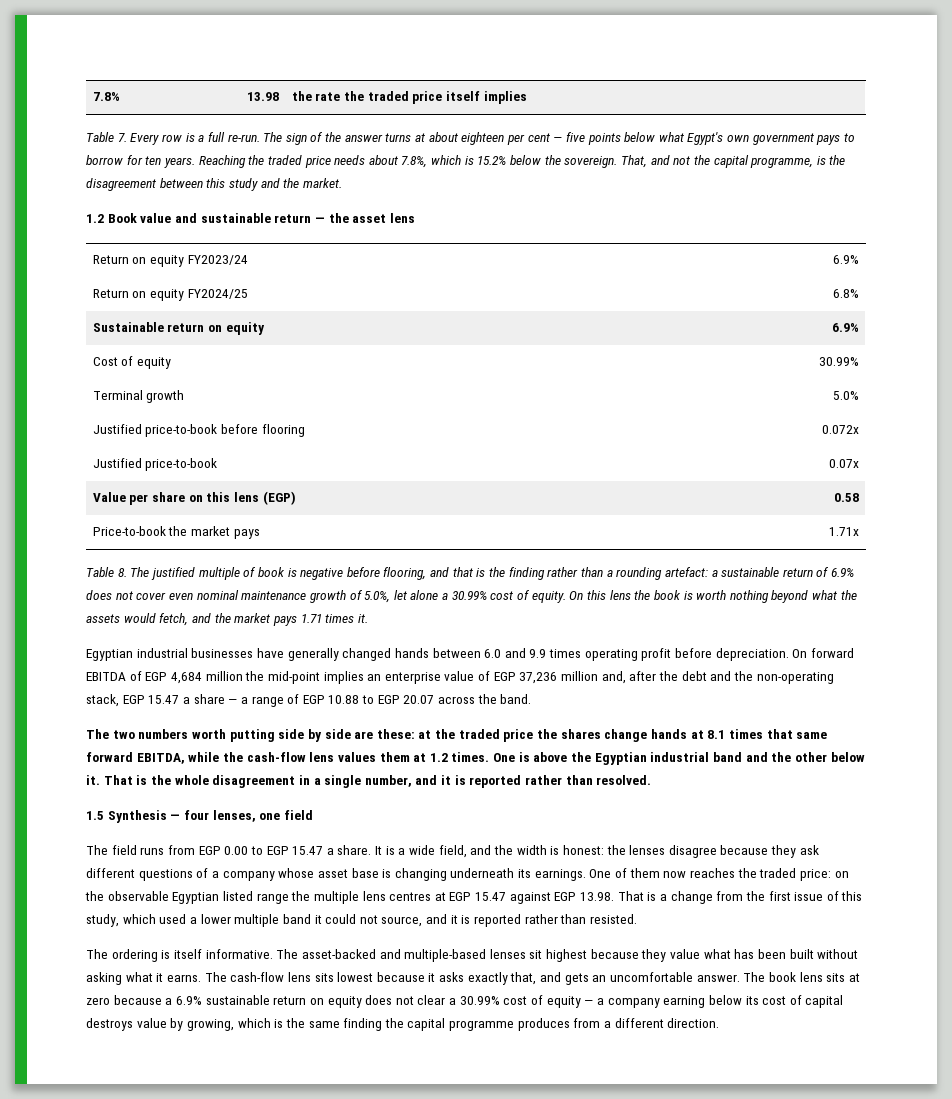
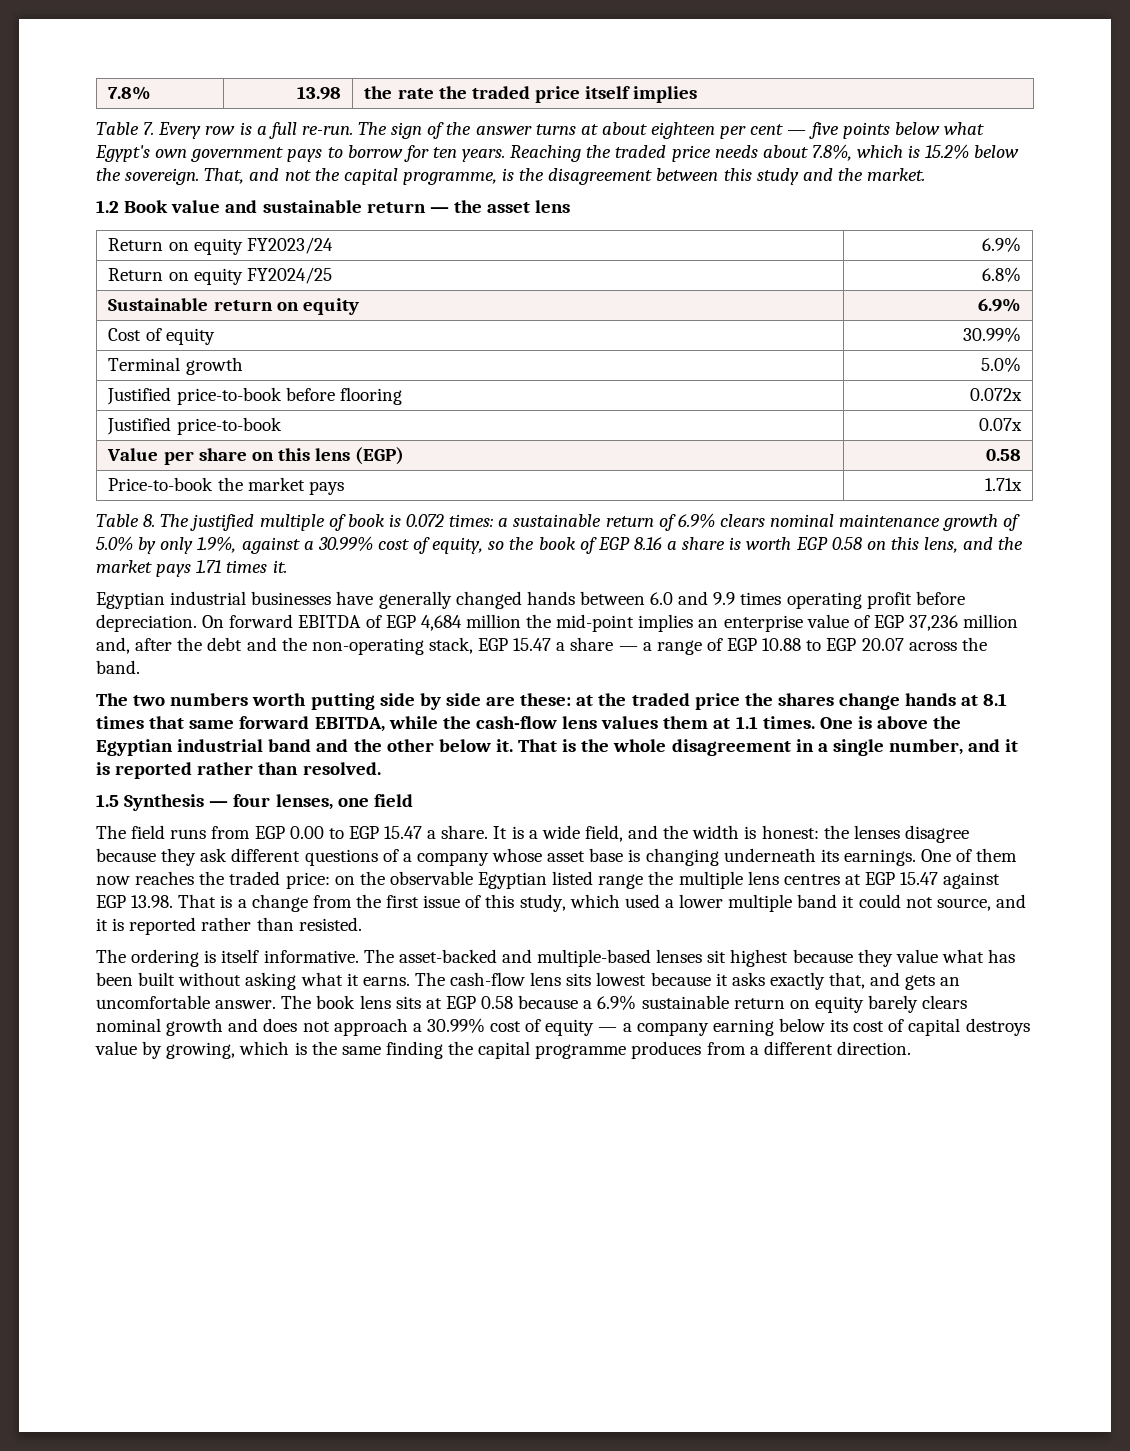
- Table 8. The justified multiple of book is negative before flooring, and that is the finding rather than a rounding artefact: a sustainable return of 6.9% does not cover even nominal maintenance growth of 5.0%, let alone a 30.99% cost of equity. On this lens the book is worth nothing beyond what the assets would fetch, and the market pays 1.71 times it.
+ Table 8. The justified multiple of book is 0.072 times: a sustainable return of 6.9% clears nominal maintenance growth of 5.0% by only 1.9%, against a 30.99% cost of equity, so the book of EGP 8.16 a share is worth EGP 0.58 on this lens, and the market pays 1.71 times it.
- The two numbers worth putting side by side are these: at the traded price the shares change hands at 8.1 times that same forward EBITDA, while the cash-flow lens values them at 1.2 times.
+ The two numbers worth putting side by side are these: at the traded price the shares change hands at 8.1 times that same forward EBITDA, while the cash-flow lens values them at 1.1 times.
- The book lens sits at zero because a 6.9% sustainable return on equity does not clear a 30.99% cost of equity — a company earning below its cost of capital destroys value by growing, which is the same finding the capital programme produces from a different direction.
+ The book lens sits at EGP 0.58 because a 6.9% sustainable return on equity barely clears nominal growth and does not approach a 30.99% cost of equity — a company earning below its cost of capital destroys value by growing, which is the same finding the capital programme produces from a different direction.

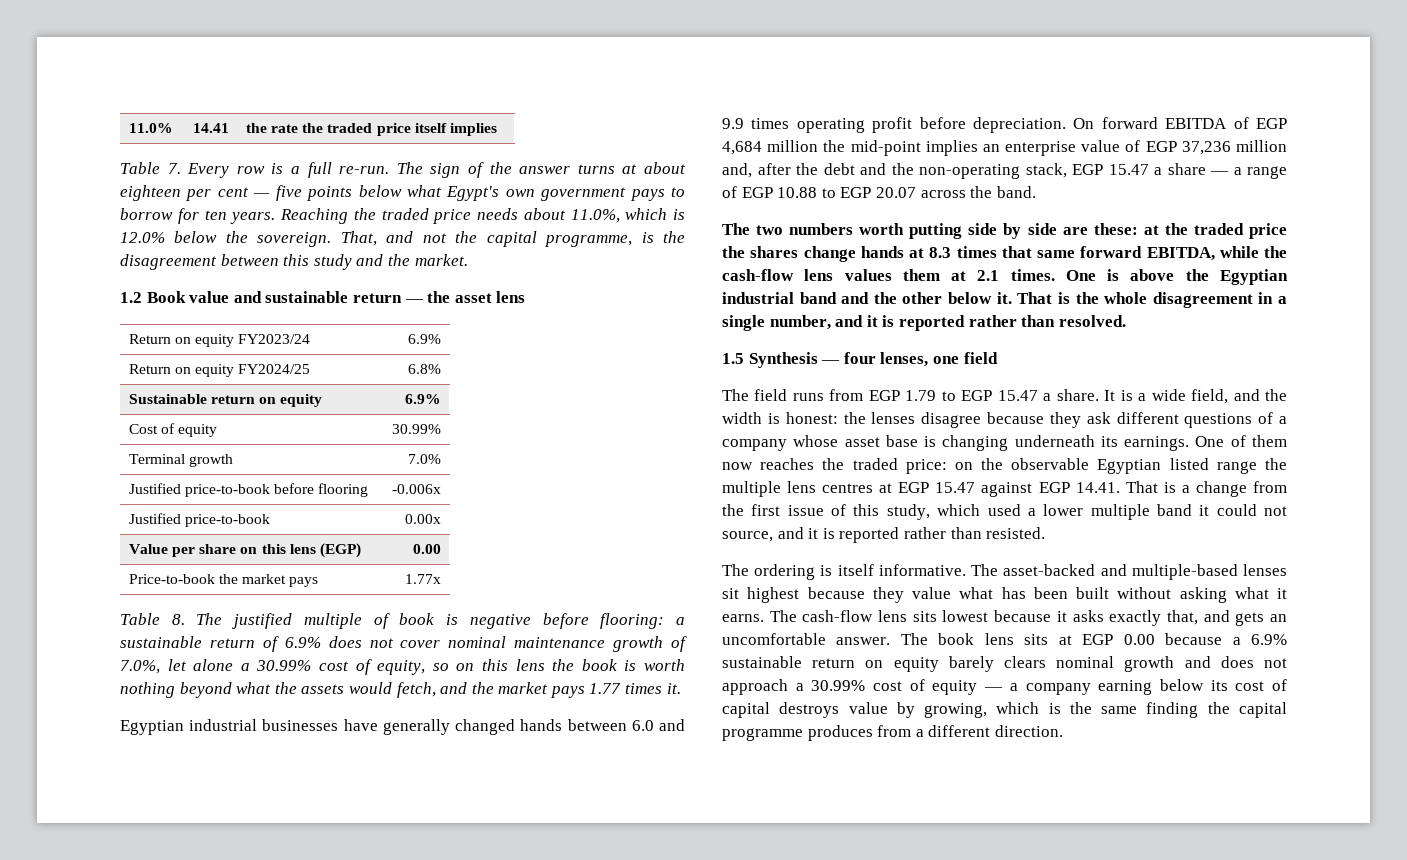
- 7.8% | 13.98 | the rate the traded price itself implies
+ 11.0% | 14.41 | the rate the traded price itself implies
- Reaching the traded price needs about 7.8%, which is 15.2% below the sovereign.
+ Reaching the traded price needs about 11.0%, which is 12.0% below the sovereign.
- Terminal growth | 5.0%
+ Terminal growth | 7.0%
- Justified price-to-book before flooring | 0.072x
+ Justified price-to-book before flooring | -0.006x
- Justified price-to-book | 0.07x
+ Justified price-to-book | 0.00x
- Value per share on this lens (EGP) | 0.58
+ Value per share on this lens (EGP) | 0.00
- Price-to-book the market pays | 1.71x
+ Price-to-book the market pays | 1.77x
- Table 8. The justified multiple of book is 0.072 times: a sustainable return of 6.9% clears nominal maintenance growth of 5.0% by only 1.9%, against a 30.99% cost of equity, so the book of EGP 8.16 a share is worth EGP 0.58 on this lens, and the market pays 1.71 times it.
+ Table 8. The justified multiple of book is negative before flooring: a sustainable return of 6.9% does not cover nominal maintenance growth of 7.0%, let alone a 30.99% cost of equity, so on this lens the book is worth nothing beyond what the assets would fetch, and the market pays 1.77 times it.
- The two numbers worth putting side by side are these: at the traded price the shares change hands at 8.1 times that same forward EBITDA, while the cash-flow lens values them at 1.1 times.
+ The two numbers worth putting side by side are these: at the traded price the shares change hands at 8.3 times that same forward EBITDA, while the cash-flow lens values them at 2.1 times.
- The field runs from EGP 0.00 to EGP 15.47 a share.
+ The field runs from EGP 1.79 to EGP 15.47 a share.
- One of them now reaches the traded price: on the observable Egyptian listed range the multiple lens centres at EGP 15.47 against EGP 13.98. That is a change from the first issue of this study, which used a lower multiple band it could not source, and it is reported rather than resisted.
+ One of them now reaches the traded price: on the observable Egyptian listed range the multiple lens centres at EGP 15.47 against EGP 14.41. That is a change from the first issue of this study, which used a lower multiple band it could not source, and it is reported rather than resisted.
- The book lens sits at EGP 0.58 because a 6.9% sustainable return on equity barely clears nominal growth and does not approach a 30.99% cost of equity — a company earning below its cost of capital destroys value by growing, which is the same finding the capital programme produces from a different direction.
+ The book lens sits at EGP 0.00 because a 6.9% sustainable return on equity barely clears nominal growth and does not approach a 30.99% cost of equity — a company earning below its cost of capital destroys value by growing, which is the same finding the capital programme produces from a different direction.

